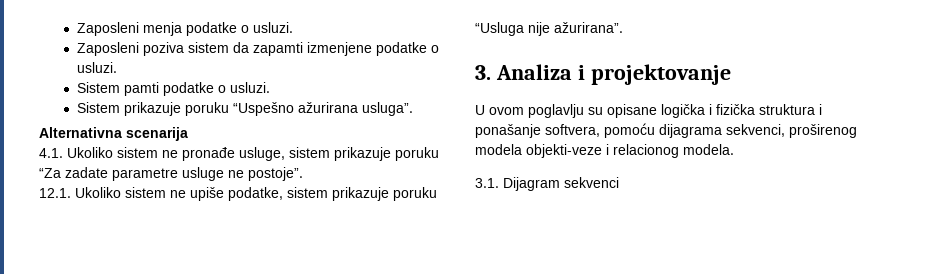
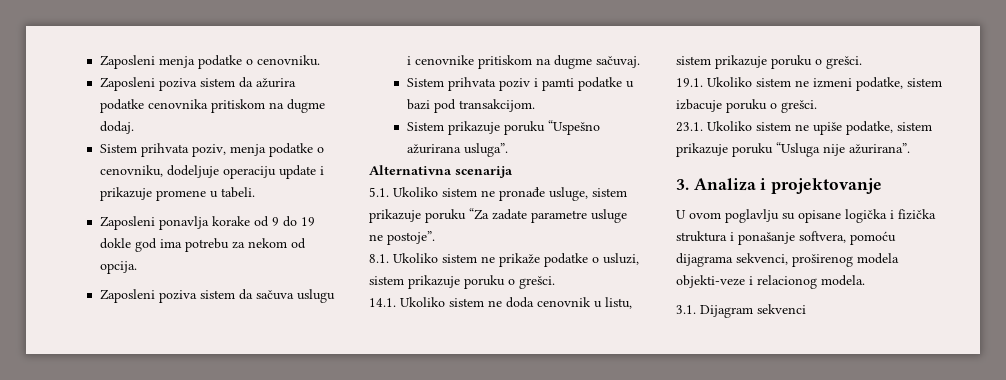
- Zaposleni menja podatke o usluzi.
- Zaposleni poziva sistem da zapamti izmenjene podatke o usluzi.
- Sistem pamti podatke o usluzi.
+ Zaposleni menja podatke o cenovniku.
+ Zaposleni poziva sistem da ažurira podatke cenovnika pritiskom na dugme dodaj.
+ Sistem prihvata poziv, menja podatke o cenovniku, dodeljuje operaciju update i prikazuje promene u tabeli.
+ Zaposleni ponavlja korake od 9 do 19 dokle god ima potrebu za nekom od opcija.
+ Zaposleni poziva sistem da sačuva uslugu i cenovnike pritiskom na dugme sačuvaj.
+ Sistem prihvata poziv i pamti podatke u bazi pod transakcijom.
- 4.1. Ukoliko sistem ne pronađe usluge, sistem prikazuje poruku “Za zadate parametre usluge ne postoje”.
+ 5.1. Ukoliko sistem ne pronađe usluge, sistem prikazuje poruku “Za zadate parametre usluge ne postoje”.
- 12.1. Ukoliko sistem ne upiše podatke, sistem prikazuje poruku “Usluga nije ažurirana”.
+ 8.1. Ukoliko sistem ne prikaže podatke o usluzi, sistem prikazuje poruku o grešci.
+ 14.1. Ukoliko sistem ne doda cenovnik u listu, sistem prikazuje poruku o grešci.
+ 19.1. Ukoliko sistem ne izmeni podatke, sistem izbacuje poruku o grešci.
+ 23.1. Ukoliko sistem ne upiše podatke, sistem prikazuje poruku “Usluga nije ažurirana”.

